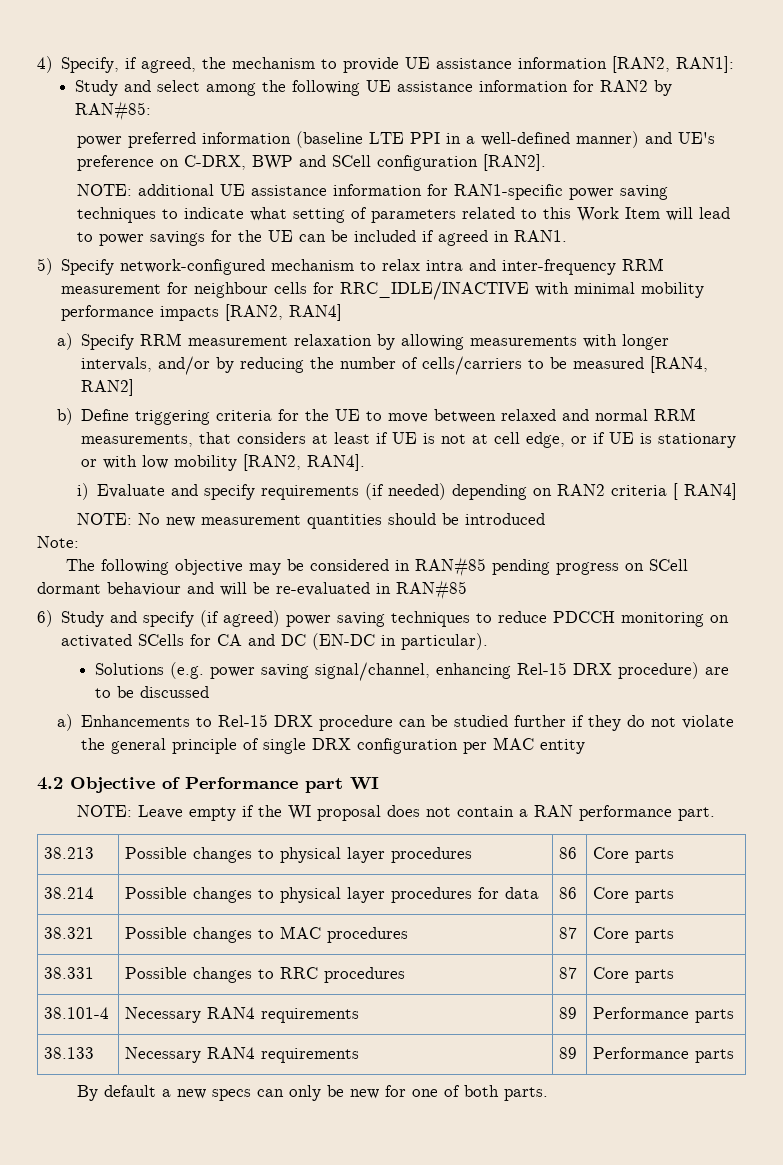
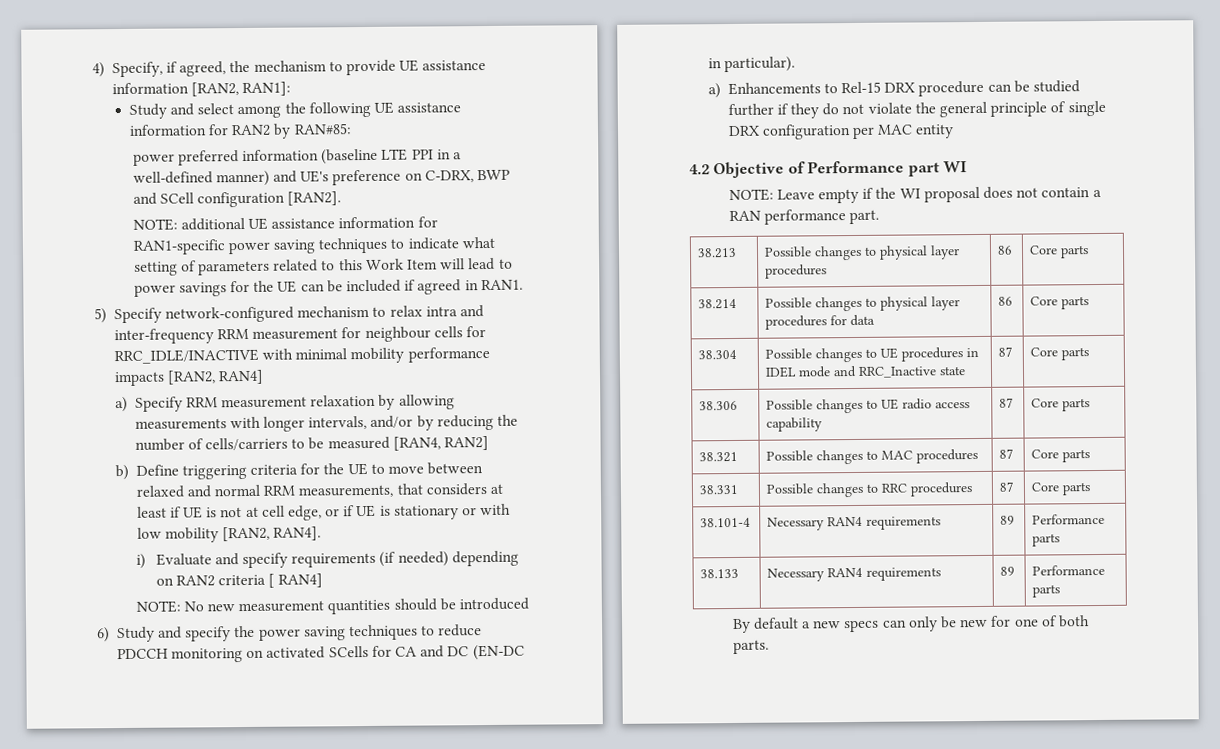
- Note:
- The following objective may be considered in RAN#85 pending progress on SCell dormant behaviour and will be re-evaluated in RAN#85
- 6) Study and specify (if agreed) power saving techniques to reduce PDCCH monitoring on activated SCells for CA and DC (EN-DC in particular).
+ 6) Study and specify the power saving techniques to reduce PDCCH monitoring on activated SCells for CA and DC (EN-DC in particular).
- Solutions (e.g. power saving signal/channel, enhancing Rel-15 DRX procedure) are to be discussed
+ 38.304 | Possible changes to UE procedures in IDEL mode and RRC_Inactive state | 87 | Core parts
+ 38.306 | Possible changes to UE radio access capability | 87 | Core parts

